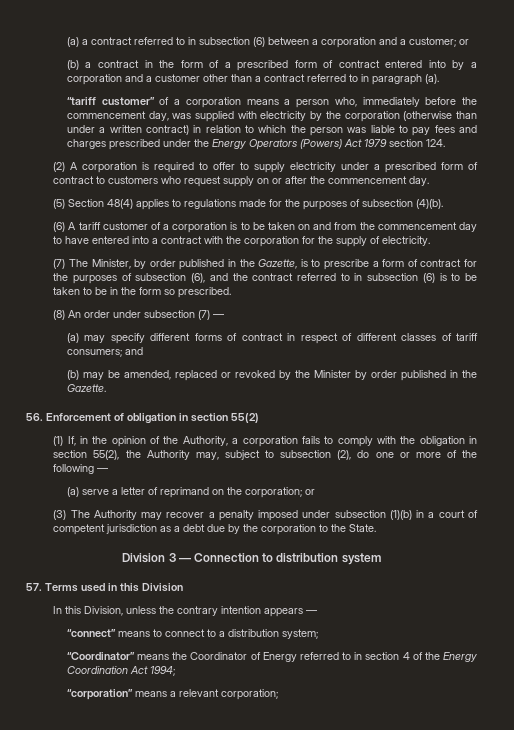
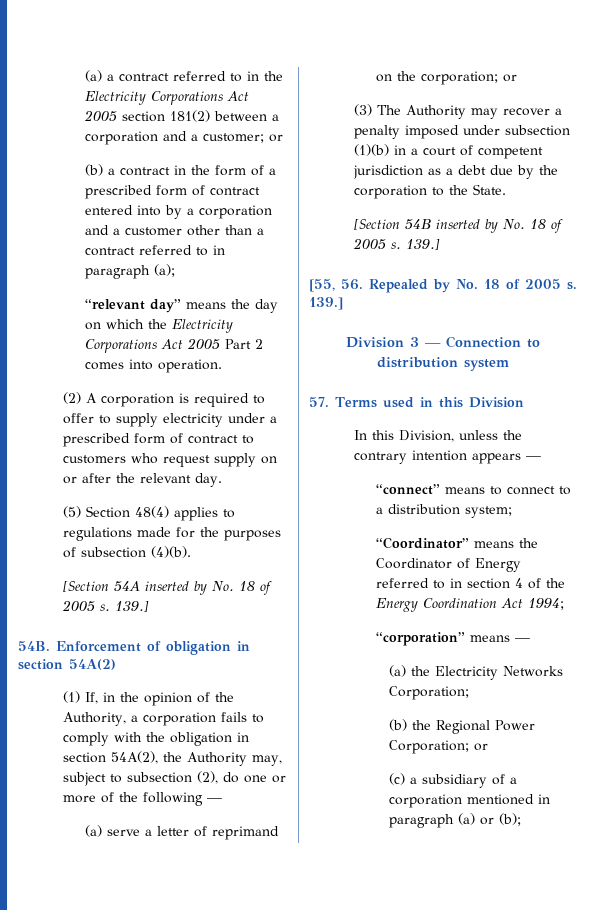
- (a) a contract referred to in subsection (6) between a corporation and a customer; or
+ (a) a contract referred to in the Electricity Corporations Act 2005 section 181(2) between a corporation and a customer; or
- (b) a contract in the form of a prescribed form of contract entered into by a corporation and a customer other than a contract referred to in paragraph (a).
- “tariff customer” of a corporation means a person who, immediately before the commencement day, was supplied with electricity by the corporation (otherwise than under a written contract) in relation to which the person was liable to pay fees and charges prescribed under the Energy Operators (Powers) Act 1979 section 124.
+ (b) a contract in the form of a prescribed form of contract entered into by a corporation and a customer other than a contract referred to in paragraph (a);
+ “relevant day” means the day on which the Electricity Corporations Act 2005 Part 2 comes into operation.
- (2) A corporation is required to offer to supply electricity under a prescribed form of contract to customers who request supply on or after the commencement day.
+ (2) A corporation is required to offer to supply electricity under a prescribed form of contract to customers who request supply on or after the relevant day.
- (6) A tariff customer of a corporation is to be taken on and from the commencement day to have entered into a contract with the corporation for the supply of electricity.
- (7) The Minister, by order published in the Gazette, is to prescribe a form of contract for the purposes of subsection (6), and the contract referred to in subsection (6) is to be taken to be in the form so prescribed.
- (8) An order under subsection (7) —
- (a) may specify different forms of contract in respect of different classes of tariff consumers; and
- (b) may be amended, replaced or revoked by the Minister by order published in the Gazette.
- 56. Enforcement of obligation in section 55(2)
+ [Section 54A inserted by No. 18 of 2005 s. 139.]
+ 54B. Enforcement of obligation in section 54A(2)
- (1) If, in the opinion of the Authority, a corporation fails to comply with the obligation in section 55(2), the Authority may, subject to subsection (2), do one or more of the following —
+ (1) If, in the opinion of the Authority, a corporation fails to comply with the obligation in section 54A(2), the Authority may, subject to subsection (2), do one or more of the following —
+ [Section 54B inserted by No. 18 of 2005 s. 139.]
+ [55, 56. Repealed by No. 18 of 2005 s. 139.]
- “corporation” means a relevant corporation;
+ “corporation” means —
+ (a) the Electricity Networks Corporation;
+ (b) the Regional Power Corporation; or
+ (c) a subsidiary of a corporation mentioned in paragraph (a) or (b);

